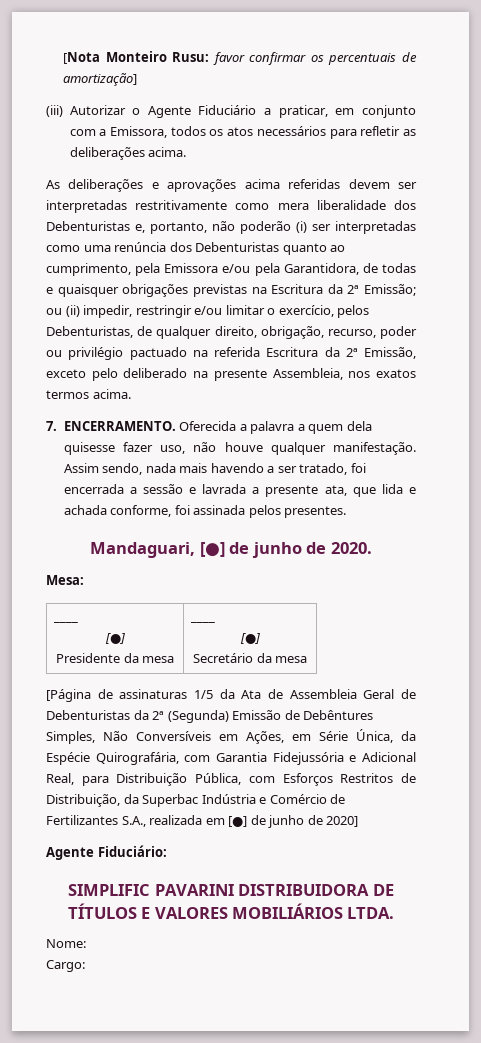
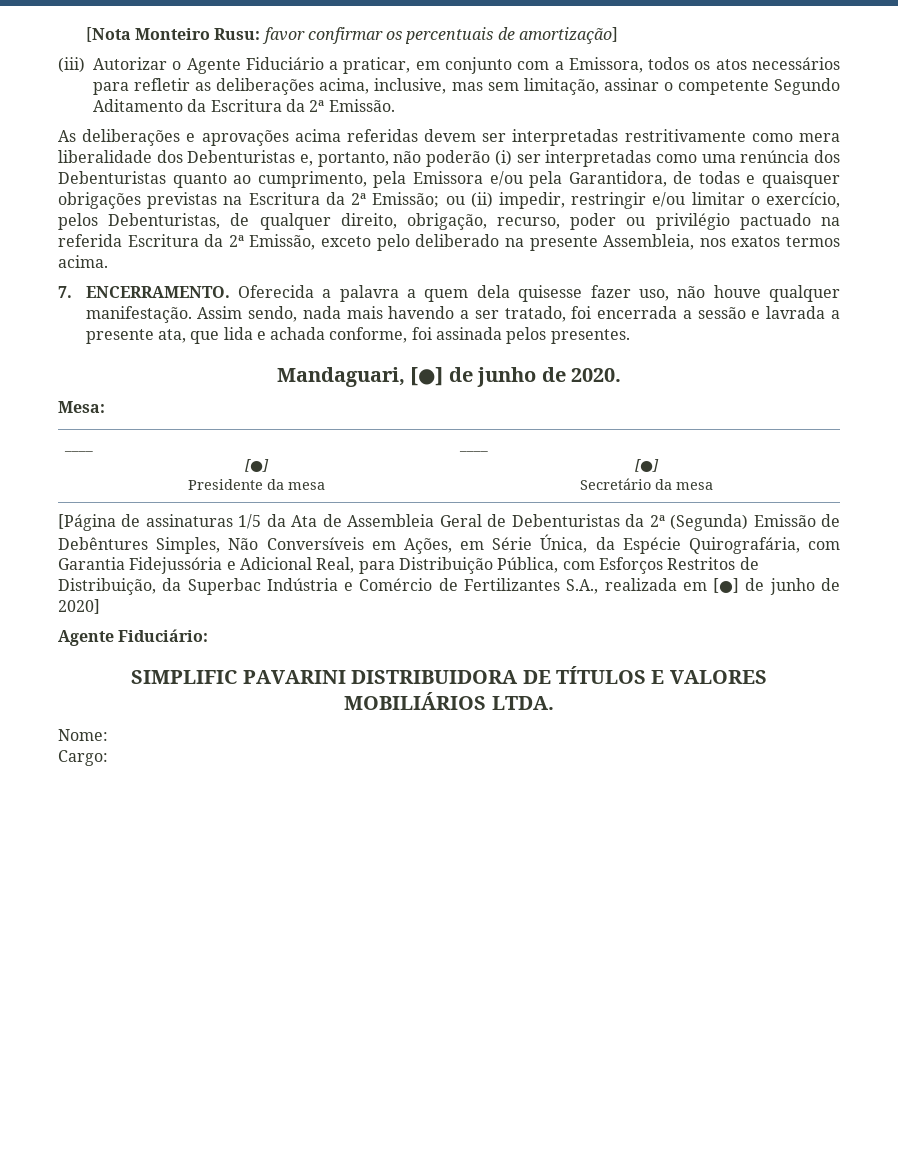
- (iii) Autorizar o Agente Fiduciário a praticar, em conjunto com a Emissora, todos os atos necessários para refletir as deliberações acima.
+ (iii) Autorizar o Agente Fiduciário a praticar, em conjunto com a Emissora, todos os atos necessários para refletir as deliberações acima, inclusive, mas sem limitação, assinar o competente Segundo Aditamento da Escritura da 2ª Emissão.

